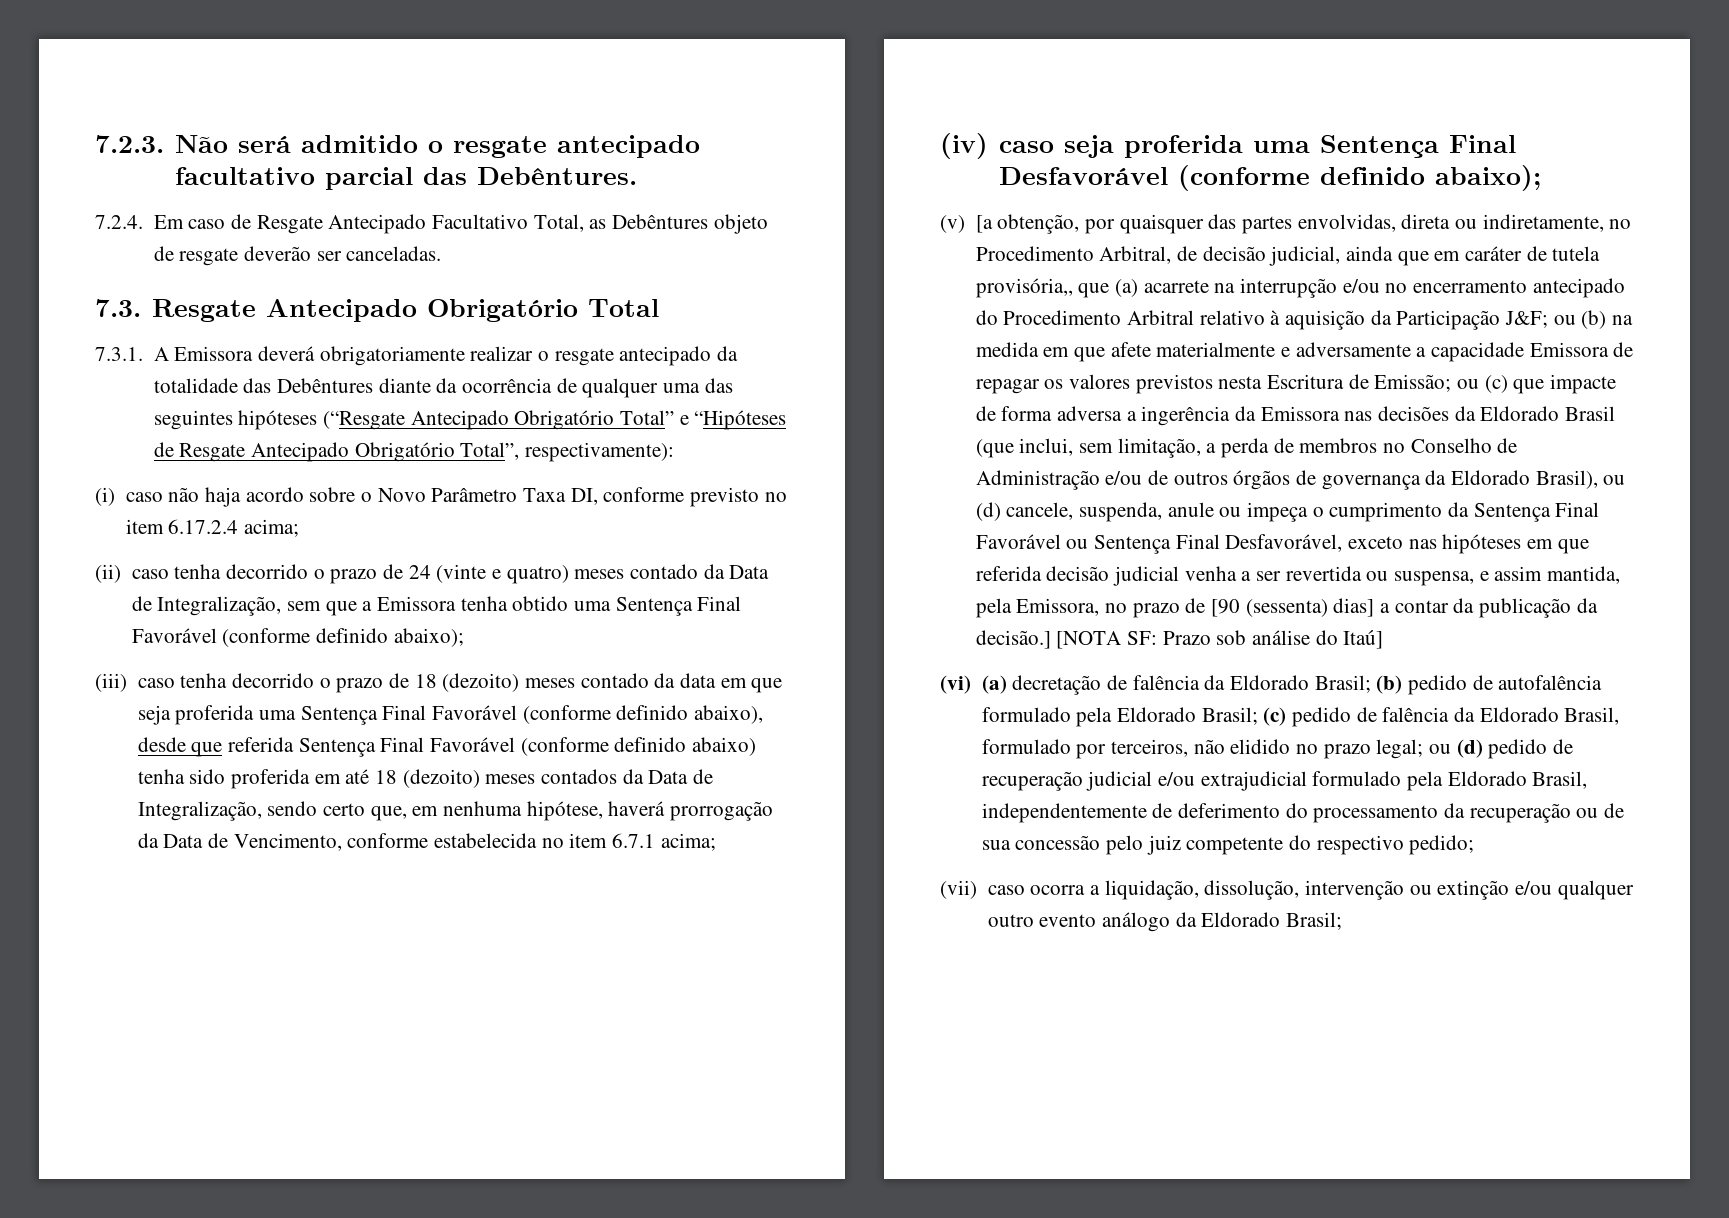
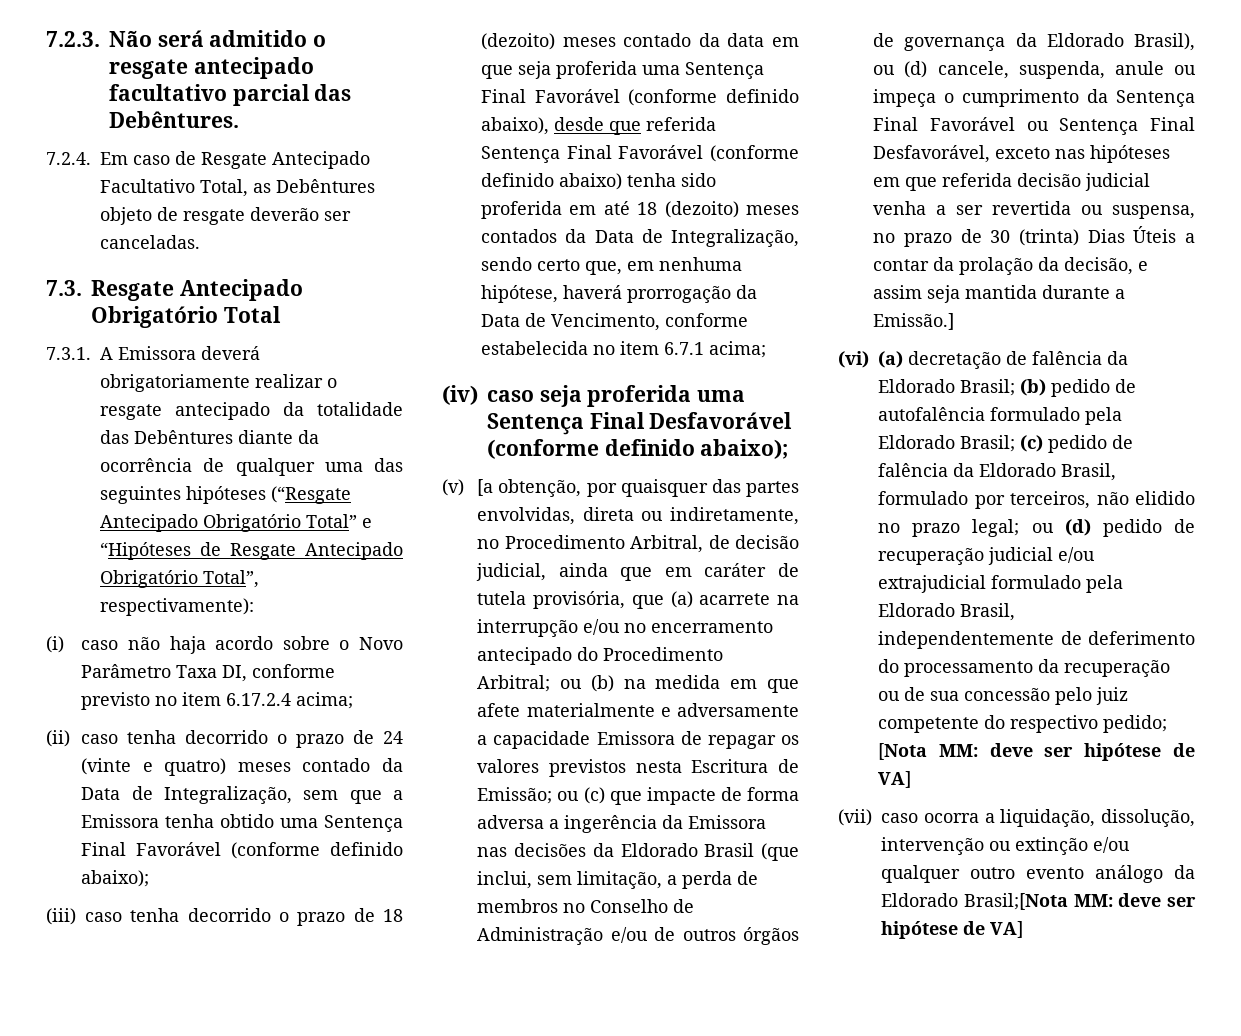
- (v) [a obtenção, por quaisquer das partes envolvidas, direta ou indiretamente, no Procedimento Arbitral, de decisão judicial, ainda que em caráter de tutela provisória,, que (a) acarrete na interrupção e/ou no encerramento antecipado do Procedimento Arbitral relativo à aquisição da Participação J&F;
+ (v) [a obtenção, por quaisquer das partes envolvidas, direta ou indiretamente, no Procedimento Arbitral, de decisão judicial, ainda que em caráter de tutela provisória, que (a) acarrete na interrupção e/ou no encerramento antecipado do Procedimento Arbitral;
- ou (c) que impacte de forma adversa a ingerência da Emissora nas decisões da Eldorado Brasil (que inclui, sem limitação, a perda de membros no Conselho de Administração e/ou de outros órgãos de governança da Eldorado Brasil), ou (d) cancele, suspenda, anule ou impeça o cumprimento da Sentença Final Favorável ou Sentença Final Desfavorável, exceto nas hipóteses em que referida decisão judicial venha a ser revertida ou suspensa, e assim mantida, pela Emissora, no prazo de [90 (sessenta) dias] a contar da publicação da decisão.] [NOTA SF: Prazo sob análise do Itaú]
+ ou (c) que impacte de forma adversa a ingerência da Emissora nas decisões da Eldorado Brasil (que inclui, sem limitação, a perda de membros no Conselho de Administração e/ou de outros órgãos de governança da Eldorado Brasil), ou (d) cancele, suspenda, anule ou impeça o cumprimento da Sentença Final Favorável ou Sentença Final Desfavorável, exceto nas hipóteses em que referida decisão judicial venha a ser revertida ou suspensa, no prazo de 30 (trinta) Dias Úteis a contar da prolação da decisão, e assim seja mantida durante a Emissão.]
- (vi) (a) decretação de falência da Eldorado Brasil; (b) pedido de autofalência formulado pela Eldorado Brasil; (c) pedido de falência da Eldorado Brasil, formulado por terceiros, não elidido no prazo legal; ou (d) pedido de recuperação judicial e/ou extrajudicial formulado pela Eldorado Brasil, independentemente de deferimento do processamento da recuperação ou de sua concessão pelo juiz competente do respectivo pedido;
+ (vi) (a) decretação de falência da Eldorado Brasil; (b) pedido de autofalência formulado pela Eldorado Brasil; (c) pedido de falência da Eldorado Brasil, formulado por terceiros, não elidido no prazo legal; ou (d) pedido de recuperação judicial e/ou extrajudicial formulado pela Eldorado Brasil, independentemente de deferimento do processamento da recuperação ou de sua concessão pelo juiz competente do respectivo pedido; [Nota MM: deve ser hipótese de VA]
- (vii) caso ocorra a liquidação, dissolução, intervenção ou extinção e/ou qualquer outro evento análogo da Eldorado Brasil;
+ (vii) caso ocorra a liquidação, dissolução, intervenção ou extinção e/ou qualquer outro evento análogo da Eldorado Brasil;[Nota MM: deve ser hipótese de VA]

